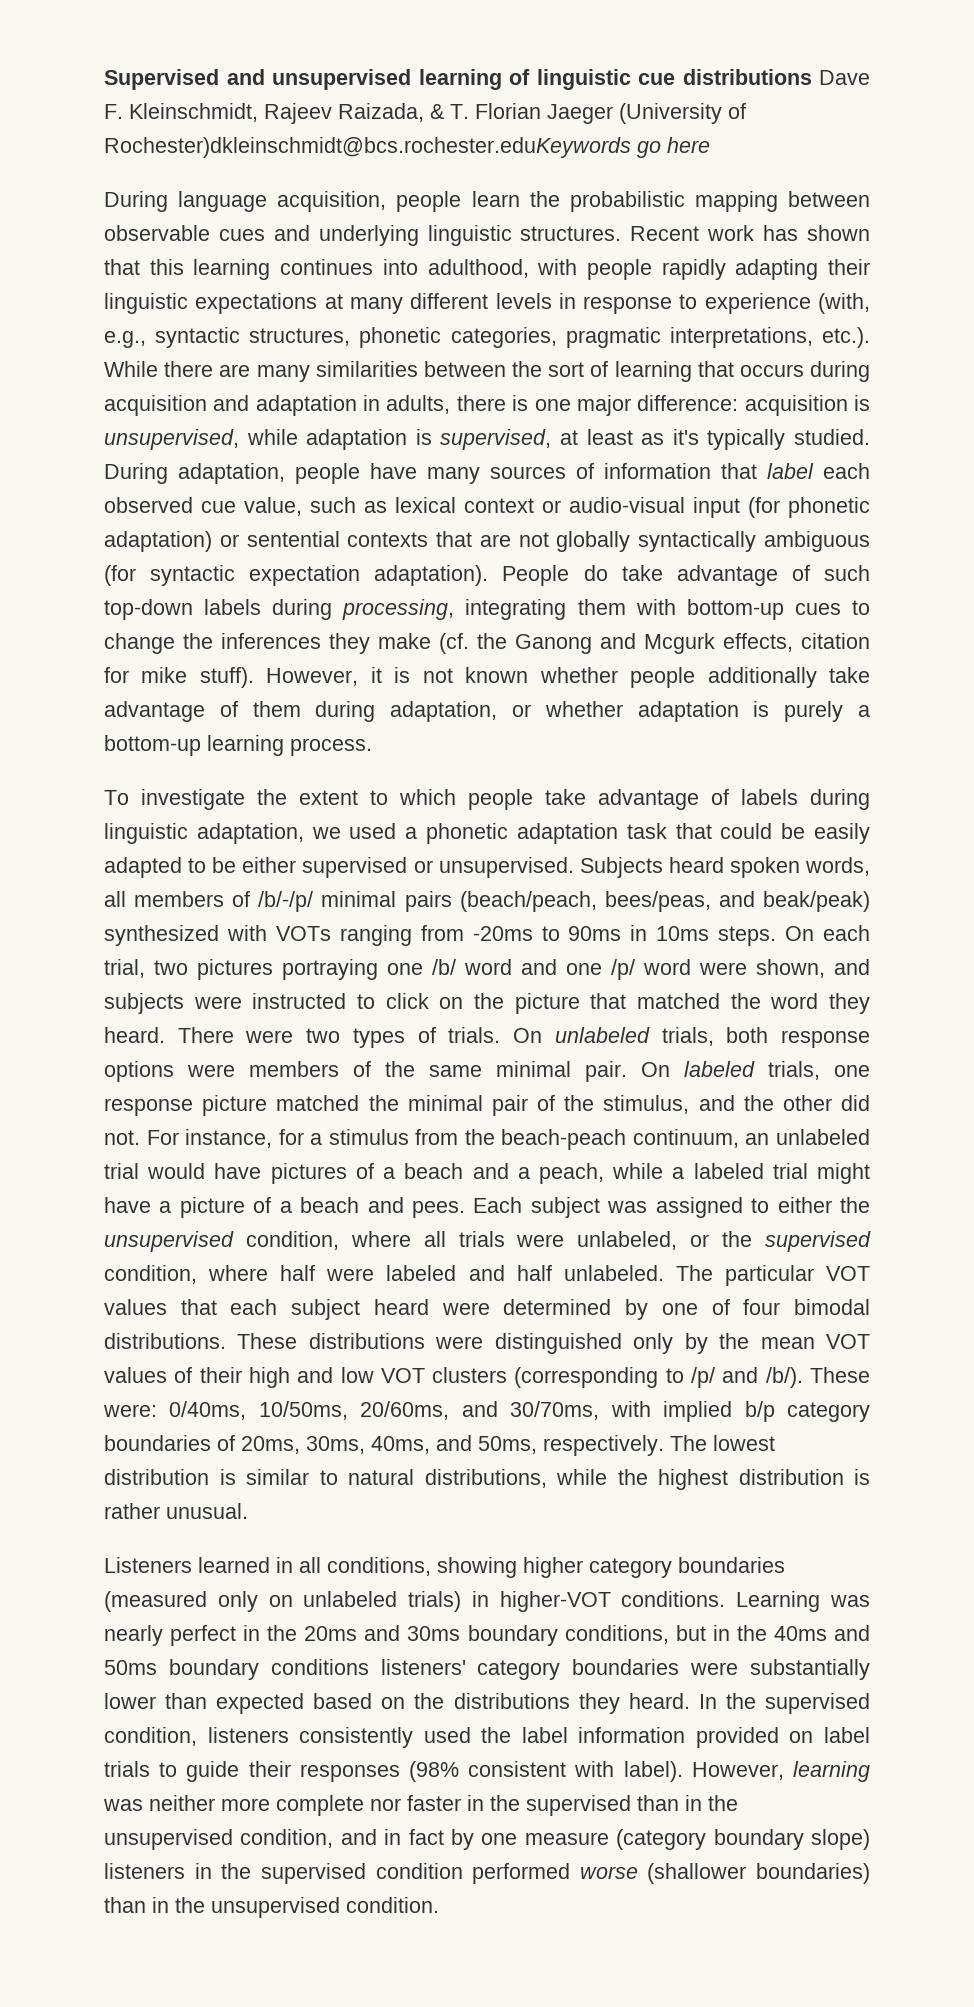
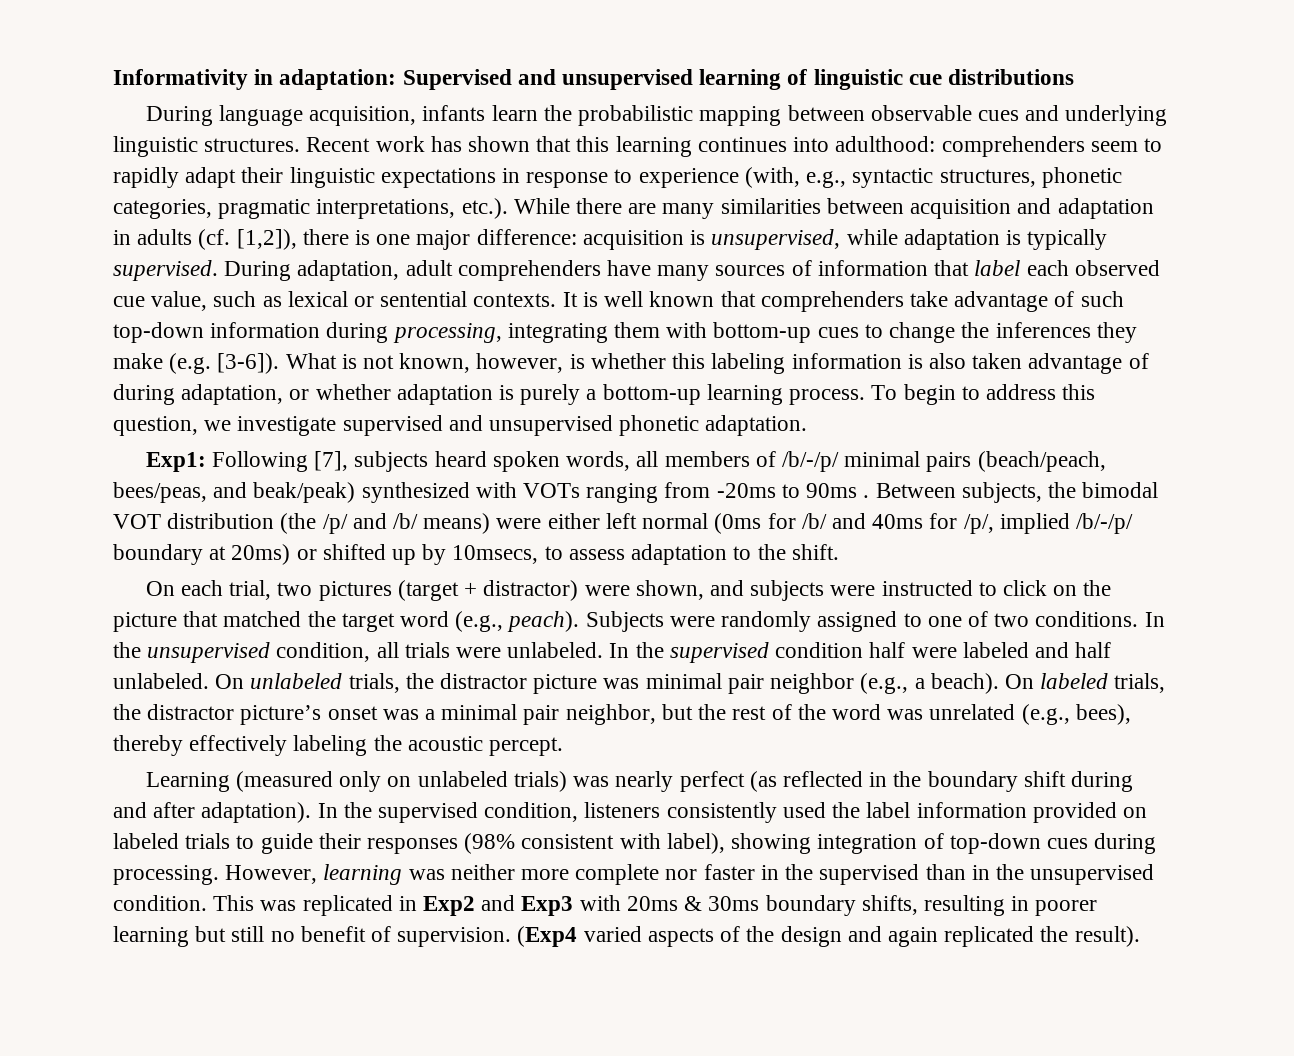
- Supervised and unsupervised learning of linguistic cue distributions Dave F. Kleinschmidt, Rajeev Raizada, & T. Florian Jaeger (University of Rochester)dkleinschmidt@bcs.rochester.eduKeywords go here
+ Informativity in adaptation: Supervised and unsupervised learning of linguistic cue distributions
- During language acquisition, people learn the probabilistic mapping between observable cues and underlying linguistic structures.
+ During language acquisition, infants learn the probabilistic mapping between observable cues and underlying linguistic structures.
- Recent work has shown that this learning continues into adulthood, with people rapidly adapting their linguistic expectations at many different levels in response to experience (with, e.g., syntactic structures, phonetic categories, pragmatic interpretations, etc.). While there are many similarities between the sort of learning that occurs during acquisition and adaptation in adults, there is one major difference:
+ Recent work has shown that this learning continues into adulthood: comprehenders seem to rapidly adapt their linguistic expectations in response to experience (with, e.g., syntactic structures, phonetic categories, pragmatic interpretations, etc.). While there are many similarities between acquisition and adaptation in adults (cf. [1,2]), there is one major difference:
- acquisition is unsupervised, while adaptation is supervised, at least as it's typically studied. During adaptation, people have many sources of information that label each observed cue value, such as lexical context or audio-visual input (for phonetic adaptation) or sentential contexts that are not globally syntactically ambiguous (for syntactic expectation adaptation). People do take advantage of such top-down labels during processing, integrating them with bottom-up cues to change the inferences they make (cf. the Ganong and Mcgurk effects, citation for mike stuff). However, it is not known whether people additionally take advantage of them during adaptation, or whether adaptation is purely a bottom-up learning process.
- To investigate the extent to which people take advantage of labels during linguistic adaptation, we used a phonetic adaptation task that could be easily adapted to be either supervised or unsupervised. Subjects heard spoken words, all members of /b/-/p/ minimal pairs (beach/peach, bees/peas, and beak/peak) synthesized with VOTs ranging from -20ms to 90ms in 10ms steps. On each trial, two pictures portraying one /b/ word and one /p/ word were shown, and subjects were instructed to click on the picture that matched the word they heard. There were two types of trials. On unlabeled trials, both response options were members of the same minimal pair. On labeled trials, one response picture matched the minimal pair of the stimulus, and the other did not. For instance, for a stimulus from the beach-peach continuum, an unlabeled trial would have pictures of a beach and a peach, while a labeled trial might have a picture of a beach and pees. Each subject was assigned to either the unsupervised condition, where all trials were unlabeled, or the supervised condition, where half were labeled and half unlabeled.
+ acquisition is unsupervised, while adaptation is typically supervised. During adaptation, adult comprehenders have many sources of information that label each observed cue value, such as lexical or sentential contexts. It is well known that comprehenders take advantage of such top-down information during processing, integrating them with bottom-up cues to change the inferences they make (e.g. [3-6]). What is not known, however, is whether this labeling information is also taken advantage of during adaptation, or whether adaptation is purely a bottom-up learning process. To begin to address this question, we investigate supervised and unsupervised phonetic adaptation.
+ Exp1: Following [7], subjects heard spoken words, all members of /b/-/p/ minimal pairs (beach/peach, bees/peas, and beak/peak) synthesized with VOTs ranging from -20ms to 90ms . Between subjects, the bimodal VOT distribution (the /p/ and /b/ means) were either left normal (0ms for /b/ and 40ms for /p/, implied /b/-/p/ boundary at 20ms) or shifted up by 10msecs, to assess adaptation to the shift.
+ On each trial, two pictures (target + distractor) were shown, and subjects were instructed to click on the picture that matched the target word (e.g., peach). Subjects were randomly assigned to one of two conditions. In the unsupervised condition, all trials were unlabeled. In the supervised condition half were labeled and half unlabeled.
- The particular VOT values that each subject heard were determined by one of four bimodal distributions. These distributions were distinguished only by the mean VOT values of their high and low VOT clusters (corresponding to /p/ and /b/). These were: 0/40ms, 10/50ms, 20/60ms, and 30/70ms, with implied b/p category boundaries of 20ms, 30ms, 40ms, and 50ms, respectively. The lowest distribution is similar to natural distributions, while the highest distribution is rather unusual.
- Listeners learned in all conditions, showing higher category boundaries (measured only on unlabeled trials) in higher-VOT conditions. Learning was nearly perfect in the 20ms and 30ms boundary conditions, but in the 40ms and 50ms boundary conditions listeners' category boundaries were substantially lower than expected based on the distributions they heard.
+ On unlabeled trials, the distractor picture was minimal pair neighbor (e.g., a beach). On labeled trials, the distractor picture’s onset was a minimal pair neighbor, but the rest of the word was unrelated (e.g., bees), thereby effectively labeling the acoustic percept.
+ Learning (measured only on unlabeled trials) was nearly perfect (as reflected in the boundary shift during and after adaptation).
- In the supervised condition, listeners consistently used the label information provided on label trials to guide their responses (98% consistent with label).
+ In the supervised condition, listeners consistently used the label information provided on labeled trials to guide their responses (98% consistent with label), showing integration of top-down cues during processing.
- However, learning was neither more complete nor faster in the supervised than in the unsupervised condition, and in fact by one measure (category boundary slope) listeners in the supervised condition performed worse (shallower boundaries) than in the unsupervised condition.
+ However, learning was neither more complete nor faster in the supervised than in the unsupervised condition. This was replicated in Exp2 and Exp3 with 20ms & 30ms boundary shifts, resulting in poorer learning but still no benefit of supervision. (Exp4 varied aspects of the design and again replicated the result).

